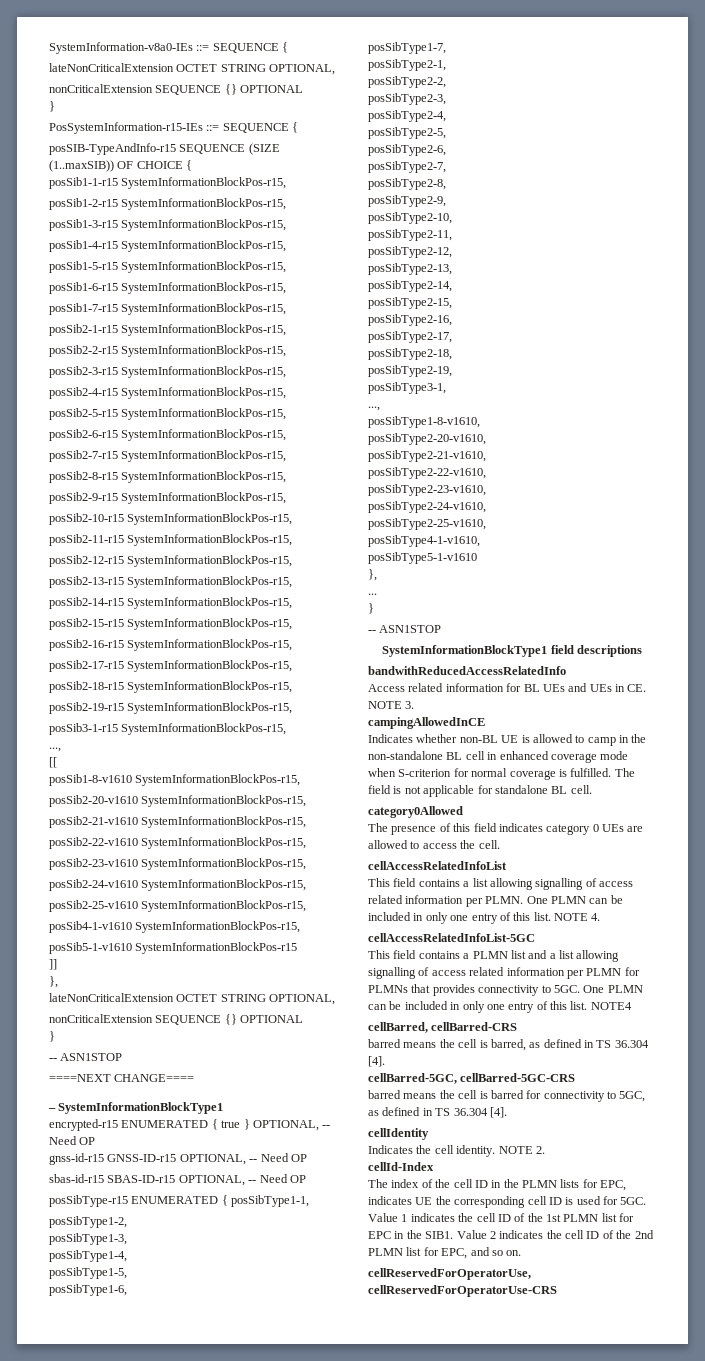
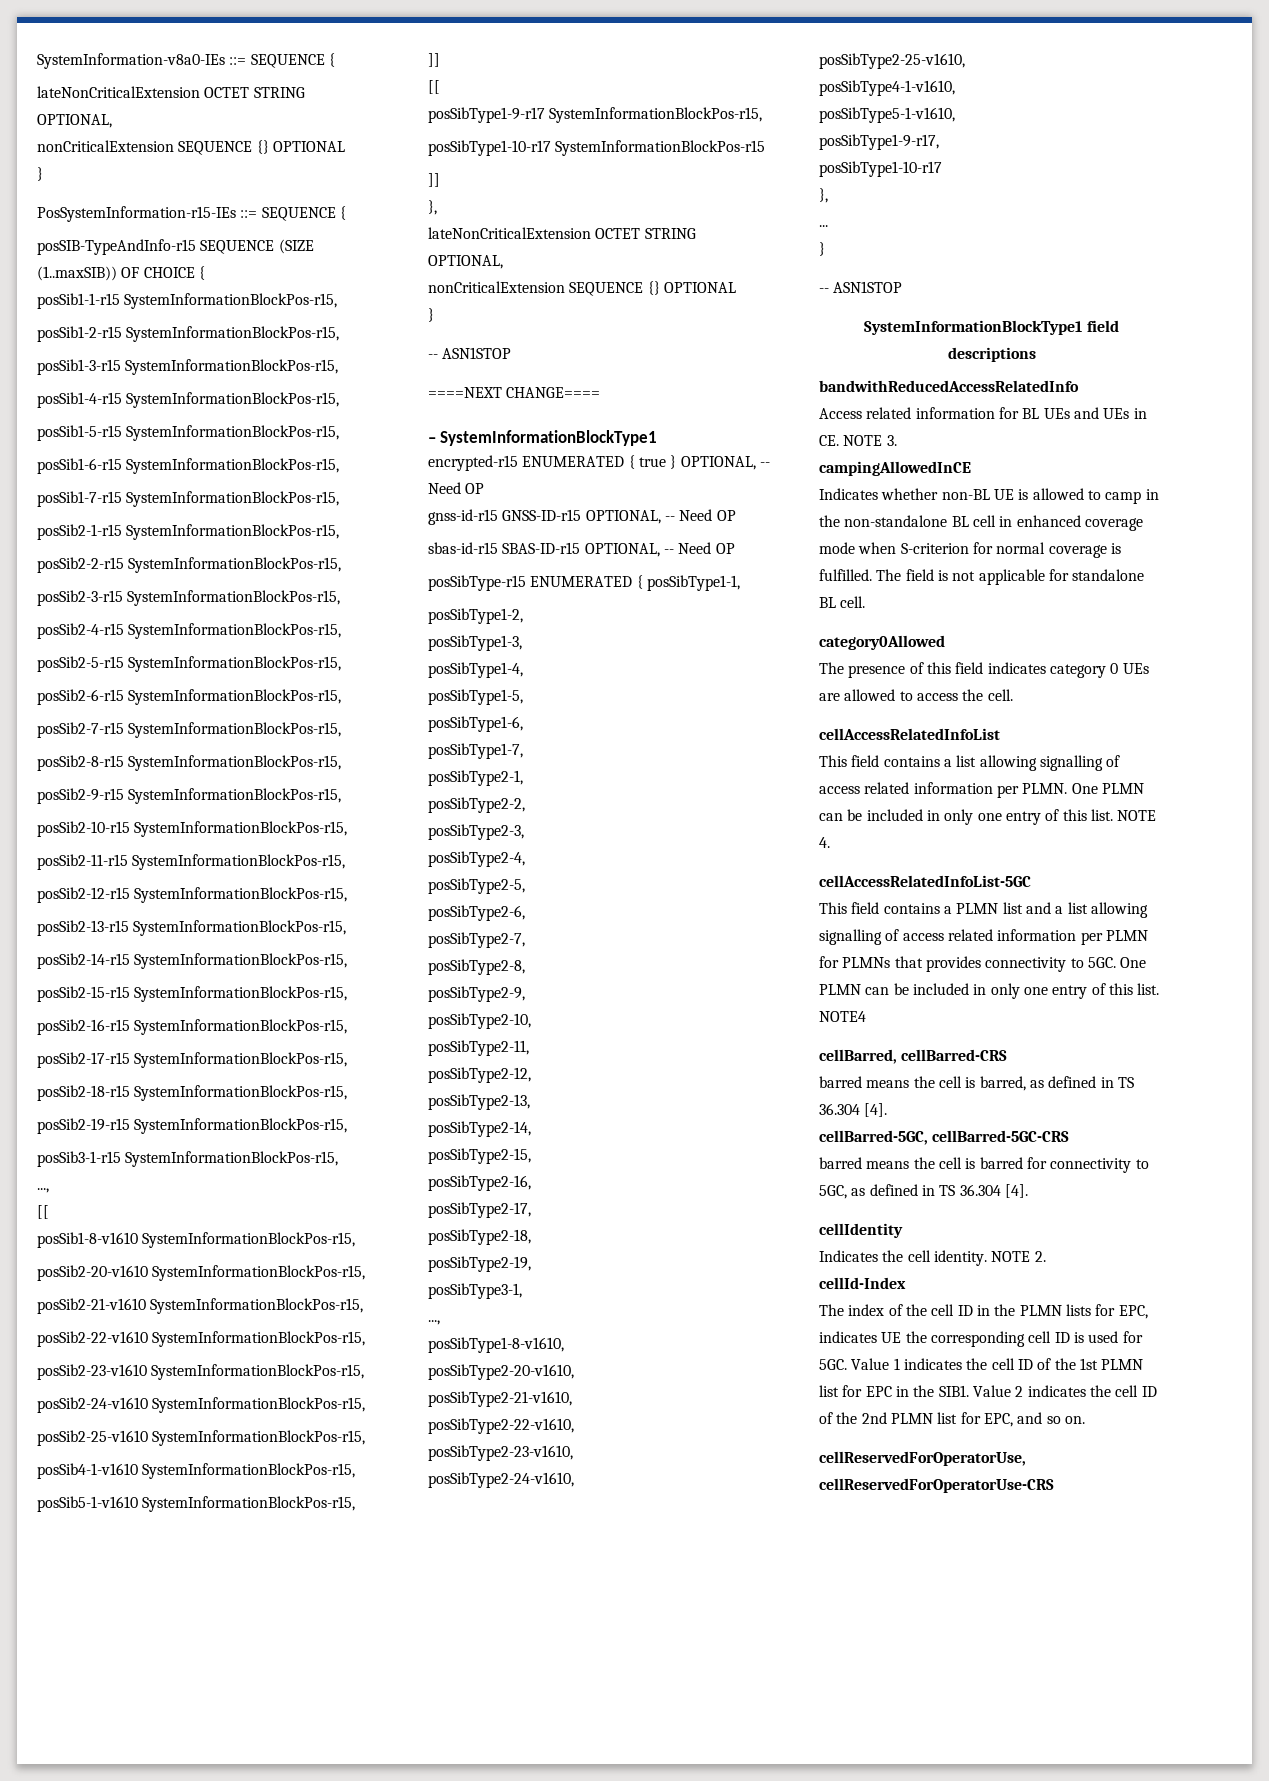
- posSib5-1-v1610 SystemInformationBlockPos-r15
+ posSib5-1-v1610 SystemInformationBlockPos-r15,
+ ]]
+ [[
+ posSibType1-9-r17 SystemInformationBlockPos-r15,
+ posSibType1-10-r17 SystemInformationBlockPos-r15
- posSibType5-1-v1610
+ posSibType5-1-v1610,
+ posSibType1-9-r17,
+ posSibType1-10-r17

